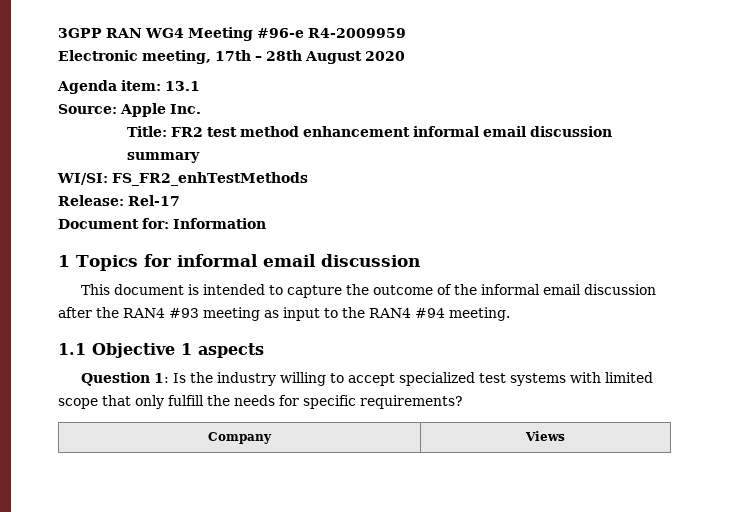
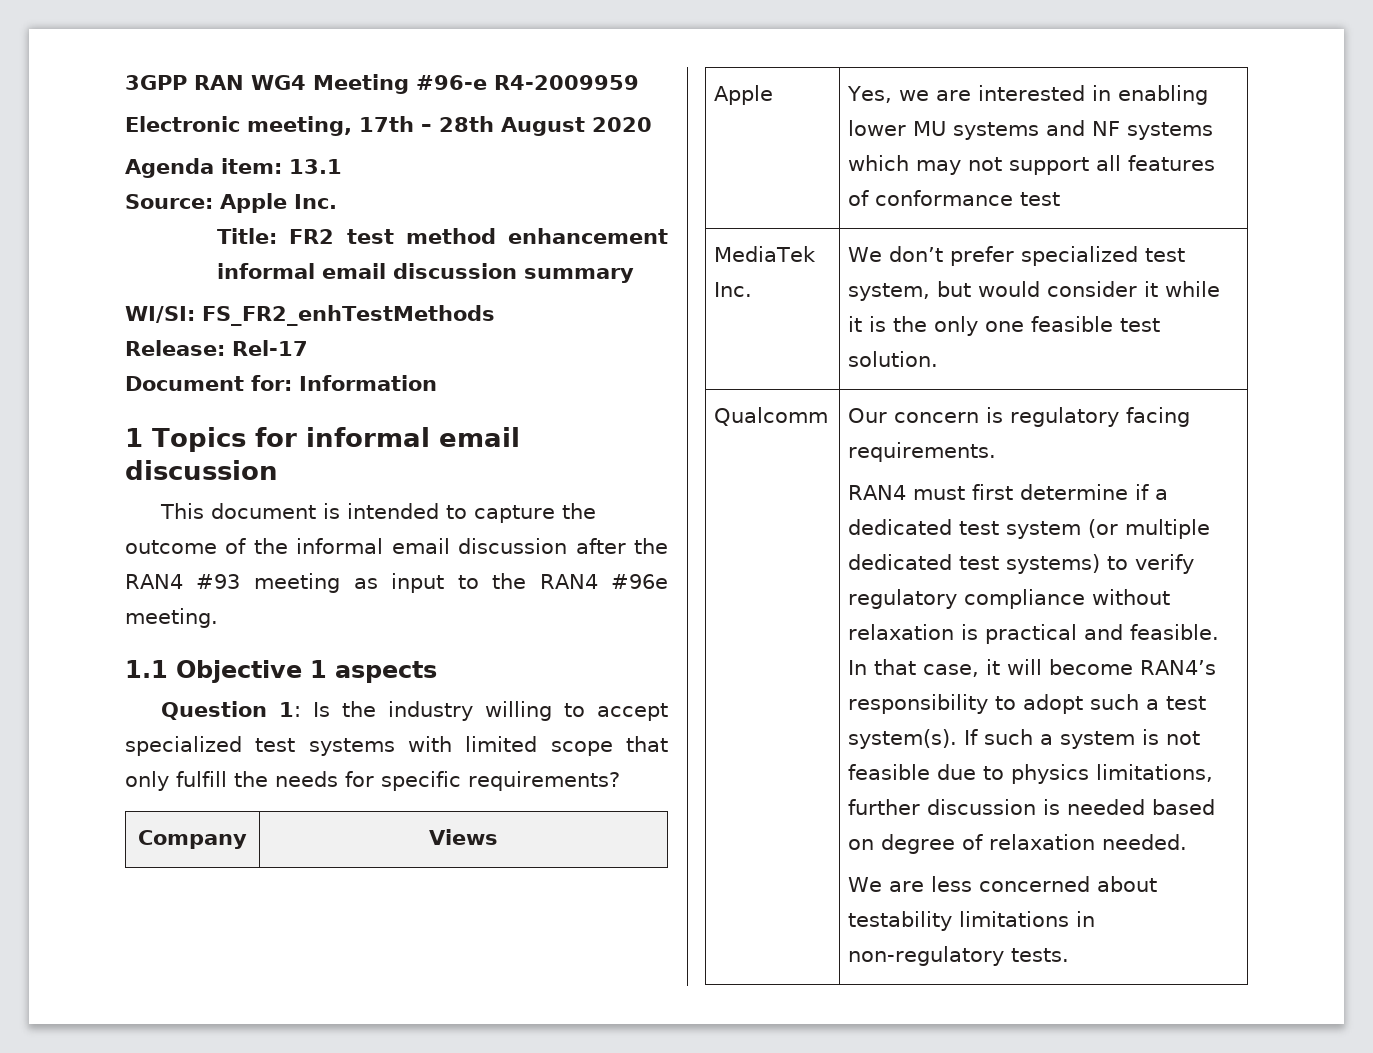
- This document is intended to capture the outcome of the informal email discussion after the RAN4 #93 meeting as input to the RAN4 #94 meeting.
+ This document is intended to capture the outcome of the informal email discussion after the RAN4 #93 meeting as input to the RAN4 #96e meeting.
+ Apple | Yes, we are interested in enabling lower MU systems and NF systems which may not support all features of conformance test
+ MediaTek Inc. | We don’t prefer specialized test system, but would consider it while it is the only one feasible test solution.
+ Qualcomm | Our concern is regulatory facing requirements.
+ RAN4 must first determine if a dedicated test system (or multiple dedicated test systems) to verify regulatory compliance without relaxation is practical and feasible. In that case, it will become RAN4’s responsibility to adopt such a test system(s). If such a system is not feasible due to physics limitations, further discussion is needed based on degree of relaxation needed.
+ We are less concerned about testability limitations in non-regulatory tests.

